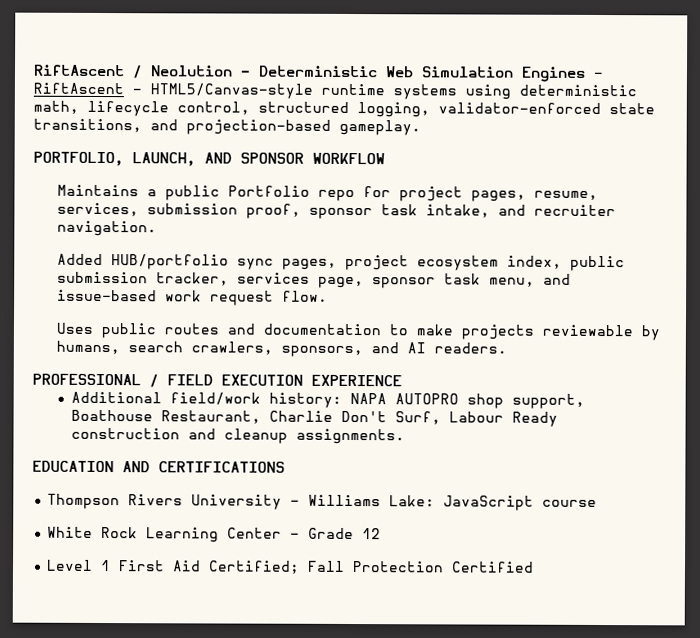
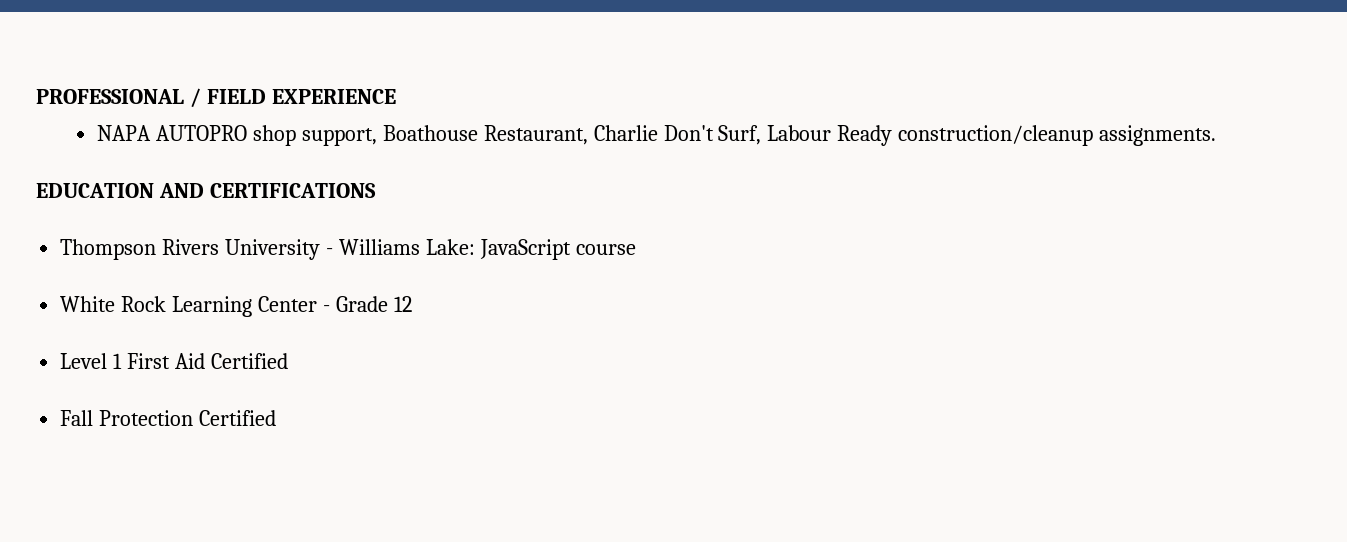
- RiftAscent / Neolution - Deterministic Web Simulation Engines - RiftAscent - HTML5/Canvas-style runtime systems using deterministic math, lifecycle control, structured logging, validator-enforced state transitions, and projection-based gameplay.
- PORTFOLIO, LAUNCH, AND SPONSOR WORKFLOW
- Maintains a public Portfolio repo for project pages, resume, services, submission proof, sponsor task intake, and recruiter navigation.
- Added HUB/portfolio sync pages, project ecosystem index, public submission tracker, services page, sponsor task menu, and issue-based work request flow.
- Uses public routes and documentation to make projects reviewable by humans, search crawlers, sponsors, and AI readers.
- PROFESSIONAL / FIELD EXECUTION EXPERIENCE
+ PROFESSIONAL / FIELD EXPERIENCE
- Additional field/work history: NAPA AUTOPRO shop support, Boathouse Restaurant, Charlie Don't Surf, Labour Ready construction and cleanup assignments.
+ NAPA AUTOPRO shop support, Boathouse Restaurant, Charlie Don't Surf, Labour Ready construction/cleanup assignments.
- Level 1 First Aid Certified; Fall Protection Certified
+ Level 1 First Aid Certified
+ Fall Protection Certified

